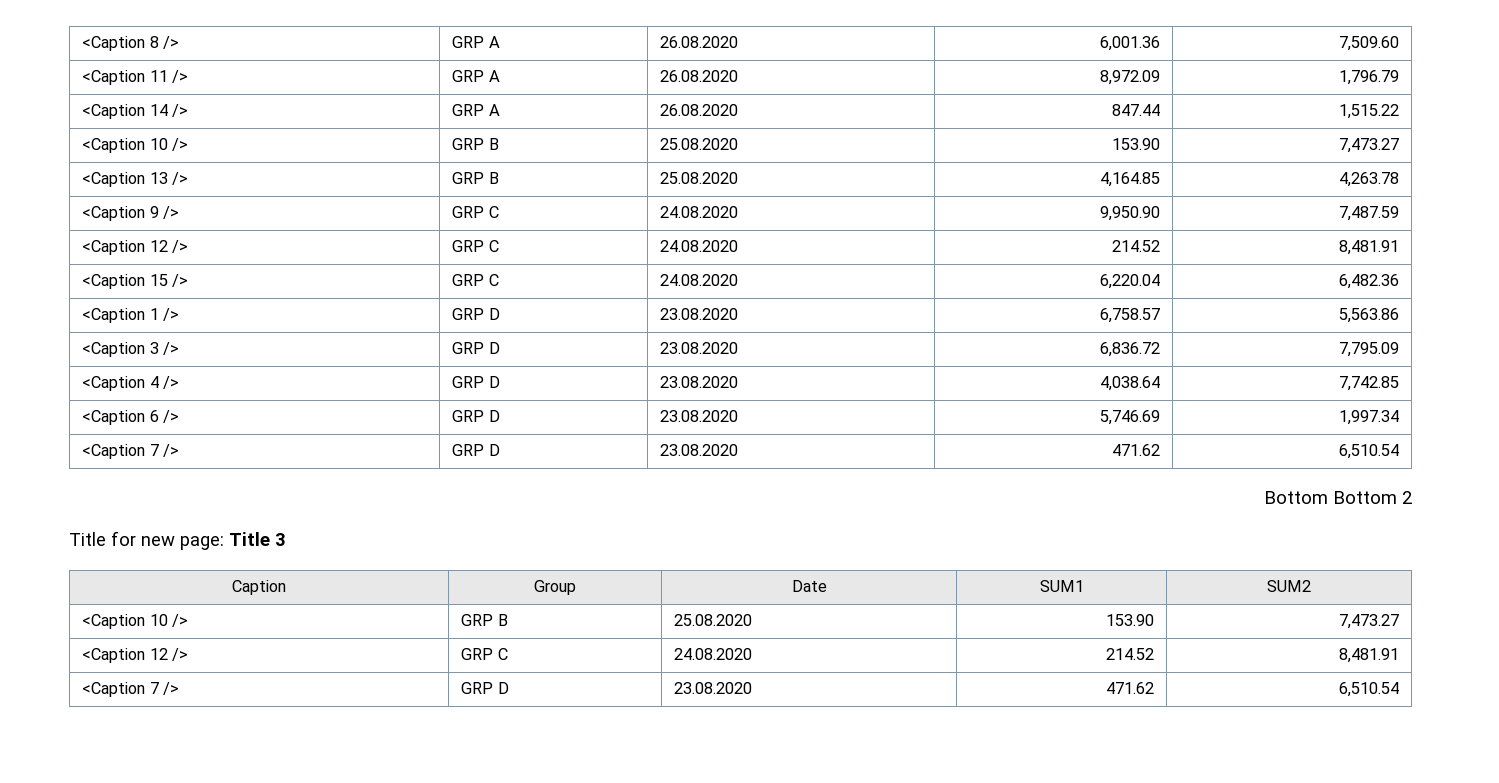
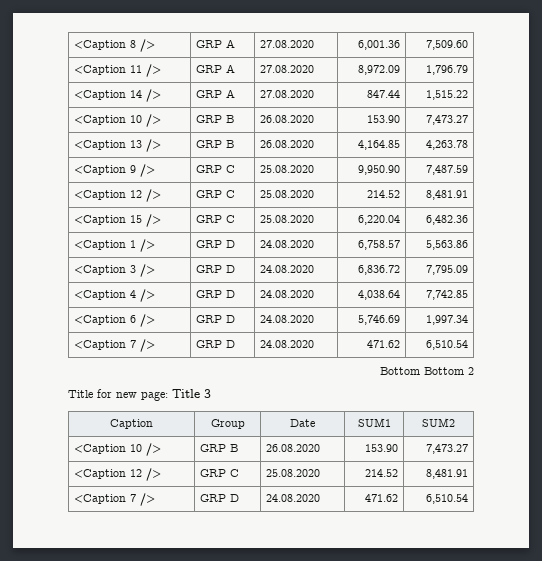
- <Caption 8 /> | GRP A | 26.08.2020 | 6,001.36 | 7,509.60
+ <Caption 8 /> | GRP A | 27.08.2020 | 6,001.36 | 7,509.60
- <Caption 11 /> | GRP A | 26.08.2020 | 8,972.09 | 1,796.79
+ <Caption 11 /> | GRP A | 27.08.2020 | 8,972.09 | 1,796.79
- <Caption 14 /> | GRP A | 26.08.2020 | 847.44 | 1,515.22
- <Caption 10 /> | GRP B | 25.08.2020 | 153.90 | 7,473.27
+ <Caption 14 /> | GRP A | 27.08.2020 | 847.44 | 1,515.22
+ <Caption 10 /> | GRP B | 26.08.2020 | 153.90 | 7,473.27
- <Caption 13 /> | GRP B | 25.08.2020 | 4,164.85 | 4,263.78
+ <Caption 13 /> | GRP B | 26.08.2020 | 4,164.85 | 4,263.78
- <Caption 9 /> | GRP C | 24.08.2020 | 9,950.90 | 7,487.59
- <Caption 12 /> | GRP C | 24.08.2020 | 214.52 | 8,481.91
+ <Caption 9 /> | GRP C | 25.08.2020 | 9,950.90 | 7,487.59
+ <Caption 12 /> | GRP C | 25.08.2020 | 214.52 | 8,481.91
- <Caption 15 /> | GRP C | 24.08.2020 | 6,220.04 | 6,482.36
+ <Caption 15 /> | GRP C | 25.08.2020 | 6,220.04 | 6,482.36
- <Caption 1 /> | GRP D | 23.08.2020 | 6,758.57 | 5,563.86
+ <Caption 1 /> | GRP D | 24.08.2020 | 6,758.57 | 5,563.86
- <Caption 3 /> | GRP D | 23.08.2020 | 6,836.72 | 7,795.09
+ <Caption 3 /> | GRP D | 24.08.2020 | 6,836.72 | 7,795.09
- <Caption 4 /> | GRP D | 23.08.2020 | 4,038.64 | 7,742.85
+ <Caption 4 /> | GRP D | 24.08.2020 | 4,038.64 | 7,742.85
- <Caption 6 /> | GRP D | 23.08.2020 | 5,746.69 | 1,997.34
- <Caption 7 /> | GRP D | 23.08.2020 | 471.62 | 6,510.54
+ <Caption 6 /> | GRP D | 24.08.2020 | 5,746.69 | 1,997.34
+ <Caption 7 /> | GRP D | 24.08.2020 | 471.62 | 6,510.54
  Caption | Group | Date | SUM1 | SUM2
- <Caption 10 /> | GRP B | 25.08.2020 | 153.90 | 7,473.27
- <Caption 12 /> | GRP C | 24.08.2020 | 214.52 | 8,481.91
- <Caption 7 /> | GRP D | 23.08.2020 | 471.62 | 6,510.54
+ <Caption 10 /> | GRP B | 26.08.2020 | 153.90 | 7,473.27
+ <Caption 12 /> | GRP C | 25.08.2020 | 214.52 | 8,481.91
+ <Caption 7 /> | GRP D | 24.08.2020 | 471.62 | 6,510.54

